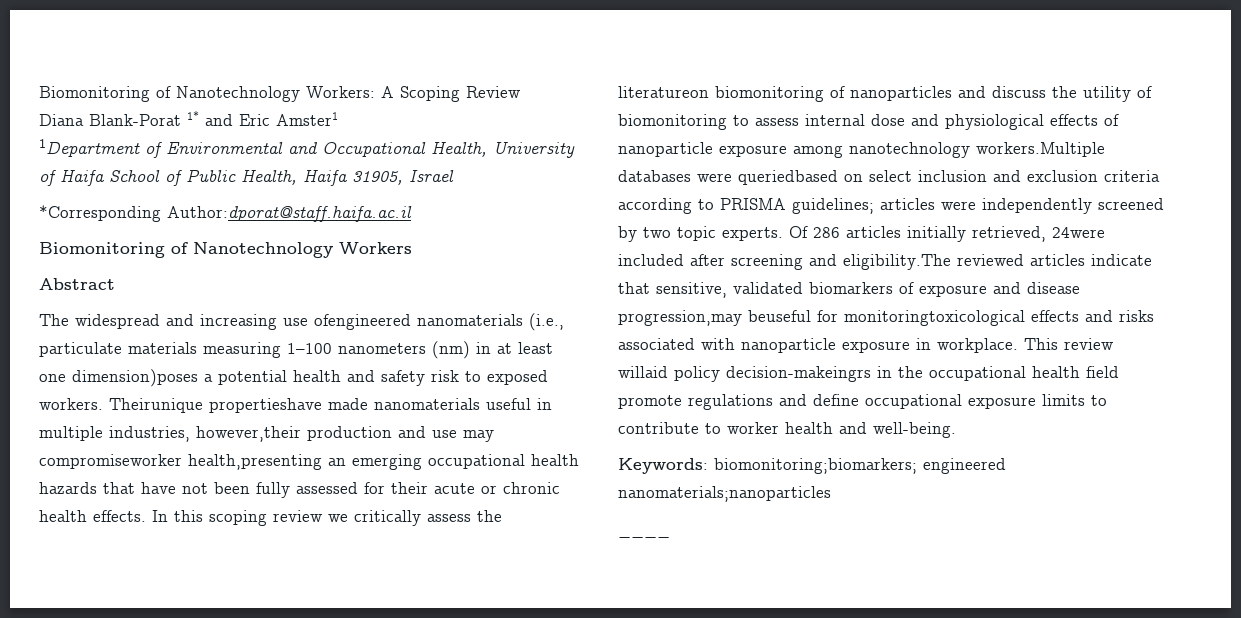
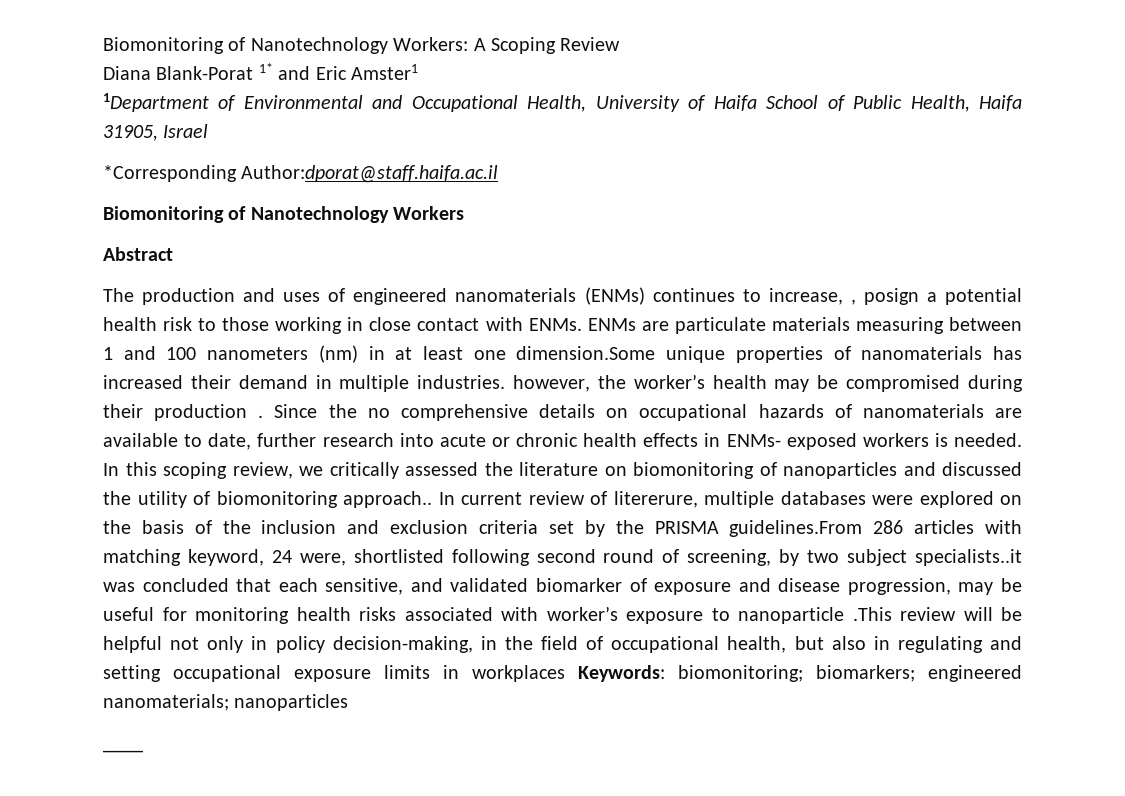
- The widespread and increasing use ofengineered nanomaterials (i.e., particulate materials measuring 1–100 nanometers (nm) in at least one dimension)poses a potential health and safety risk to exposed workers. Theirunique propertieshave made nanomaterials useful in multiple industries, however,their production and use may compromiseworker health,presenting an emerging occupational health hazards that have not been fully assessed for their acute or chronic health effects.
+ The production and uses of engineered nanomaterials (ENMs) continues to increase, , posign a potential health risk to those working in close contact with ENMs. ENMs are particulate materials measuring between 1 and 100 nanometers (nm) in at least one dimension.Some unique properties of nanomaterials has increased their demand in multiple industries. however, the worker’s health may be compromised during their production . Since the no comprehensive details on occupational hazards of nanomaterials are available to date, further research into acute or chronic health effects in ENMs- exposed workers is needed.
- In this scoping review we critically assess the literatureon biomonitoring of nanoparticles and discuss the utility of biomonitoring to assess internal dose and physiological effects of nanoparticle exposure among nanotechnology workers.Multiple databases were queriedbased on select inclusion and exclusion criteria according to PRISMA guidelines; articles were independently screened by two topic experts. Of 286 articles initially retrieved, 24were included after screening and eligibility.The reviewed articles indicate that sensitive, validated biomarkers of exposure and disease progression,may beuseful for monitoringtoxicological effects and risks associated with nanoparticle exposure in workplace. This review willaid policy decision-makeingrs in the occupational health field promote regulations and define occupational exposure limits to contribute to worker health and well-being.
- Keywords: biomonitoring;biomarkers; engineered nanomaterials;nanoparticles
+ In this scoping review, we critically assessed the literature on biomonitoring of nanoparticles and discussed the utility of biomonitoring approach.. In current review of litererure, multiple databases were explored on the basis of the inclusion and exclusion criteria set by the PRISMA guidelines.From 286 articles with matching keyword, 24 were, shortlisted following second round of screening, by two subject specialists..it was concluded that each sensitive, and validated biomarker of exposure and disease progression, may be useful for monitoring health risks associated with worker’s exposure to nanoparticle .This review will be helpful not only in policy decision-making, in the field of occupational health, but also in regulating and setting occupational exposure limits in workplaces Keywords: biomonitoring; biomarkers; engineered nanomaterials; nanoparticles

